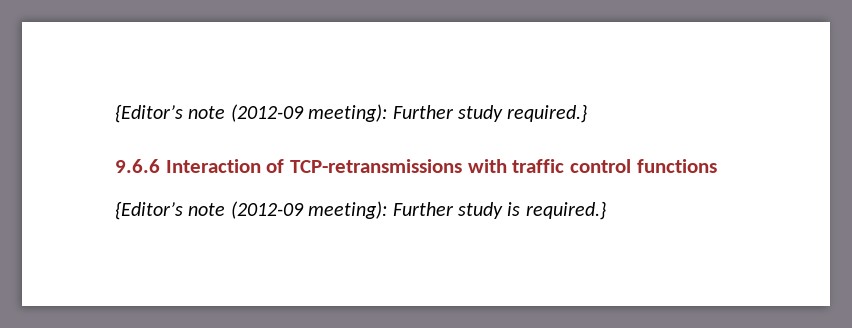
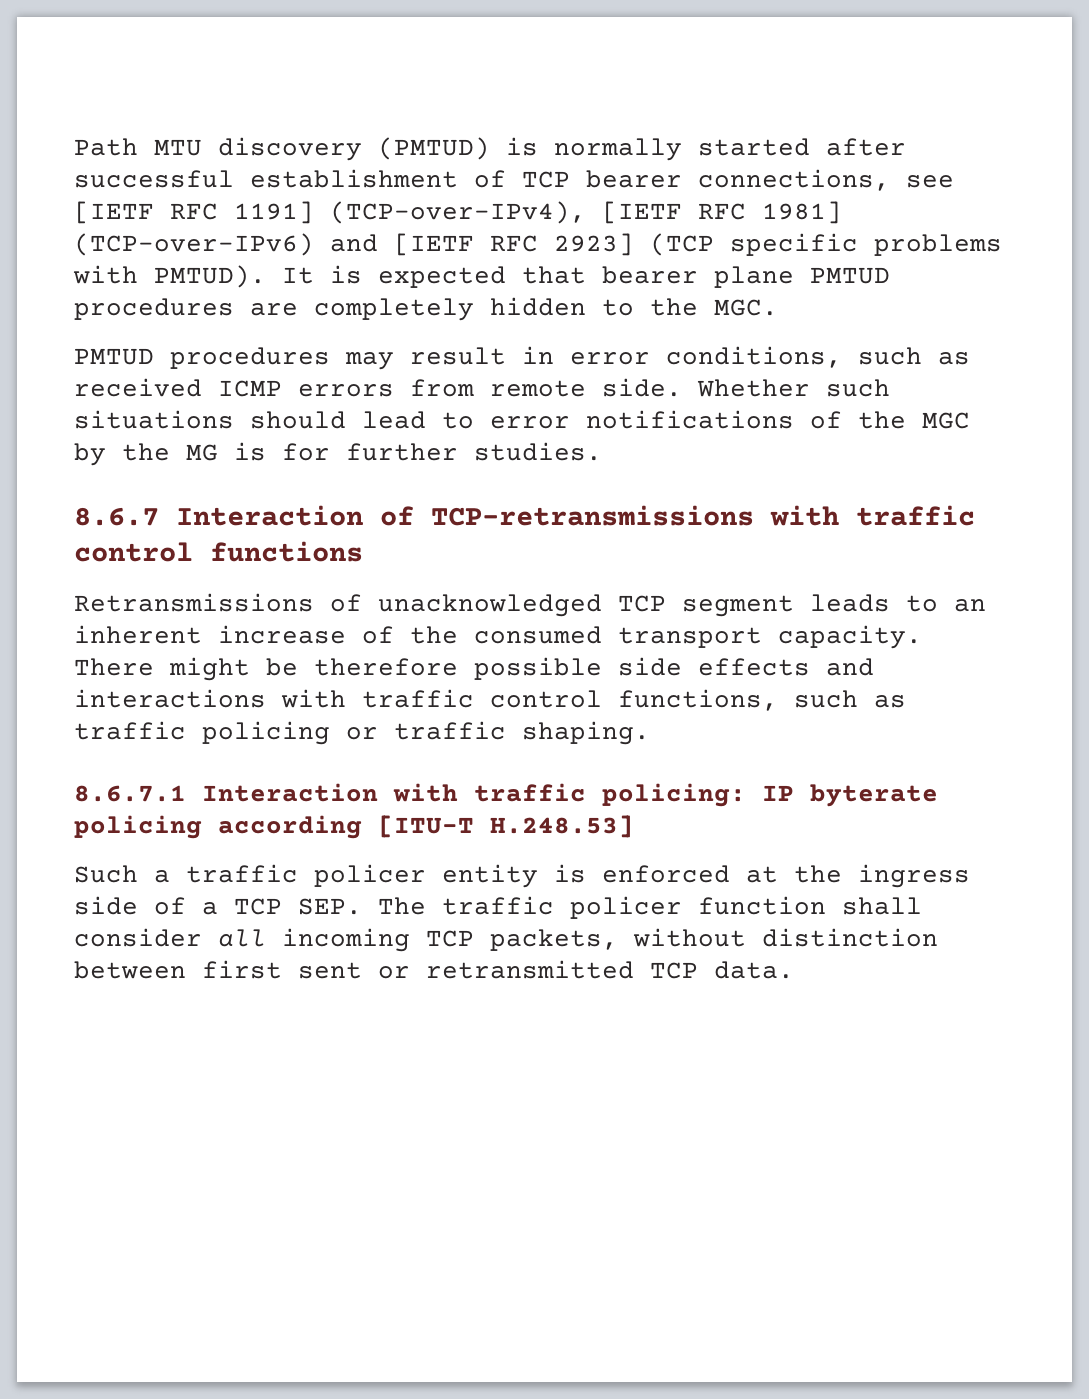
- {Editor’s note (2012-09 meeting): Further study required.}
- 9.6.6 Interaction of TCP-retransmissions with traffic control functions
+ Path MTU discovery (PMTUD) is normally started after successful establishment of TCP bearer connections, see [IETF RFC 1191] (TCP-over-IPv4), [IETF RFC 1981] (TCP-over-IPv6) and [IETF RFC 2923] (TCP specific problems with PMTUD). It is expected that bearer plane PMTUD procedures are completely hidden to the MGC.
+ PMTUD procedures may result in error conditions, such as received ICMP errors from remote side. Whether such situations should lead to error notifications of the MGC by the MG is for further studies.
+ 8.6.7 Interaction of TCP-retransmissions with traffic control functions
- {Editor’s note (2012-09 meeting): Further study is required.}
+ Retransmissions of unacknowledged TCP segment leads to an inherent increase of the consumed transport capacity. There might be therefore possible side effects and interactions with traffic control functions, such as traffic policing or traffic shaping.
+ 8.6.7.1 Interaction with traffic policing: IP byterate policing according [ITU-T H.248.53]
+ Such a traffic policer entity is enforced at the ingress side of a TCP SEP. The traffic policer function shall consider all incoming TCP packets, without distinction between first sent or retransmitted TCP data.

